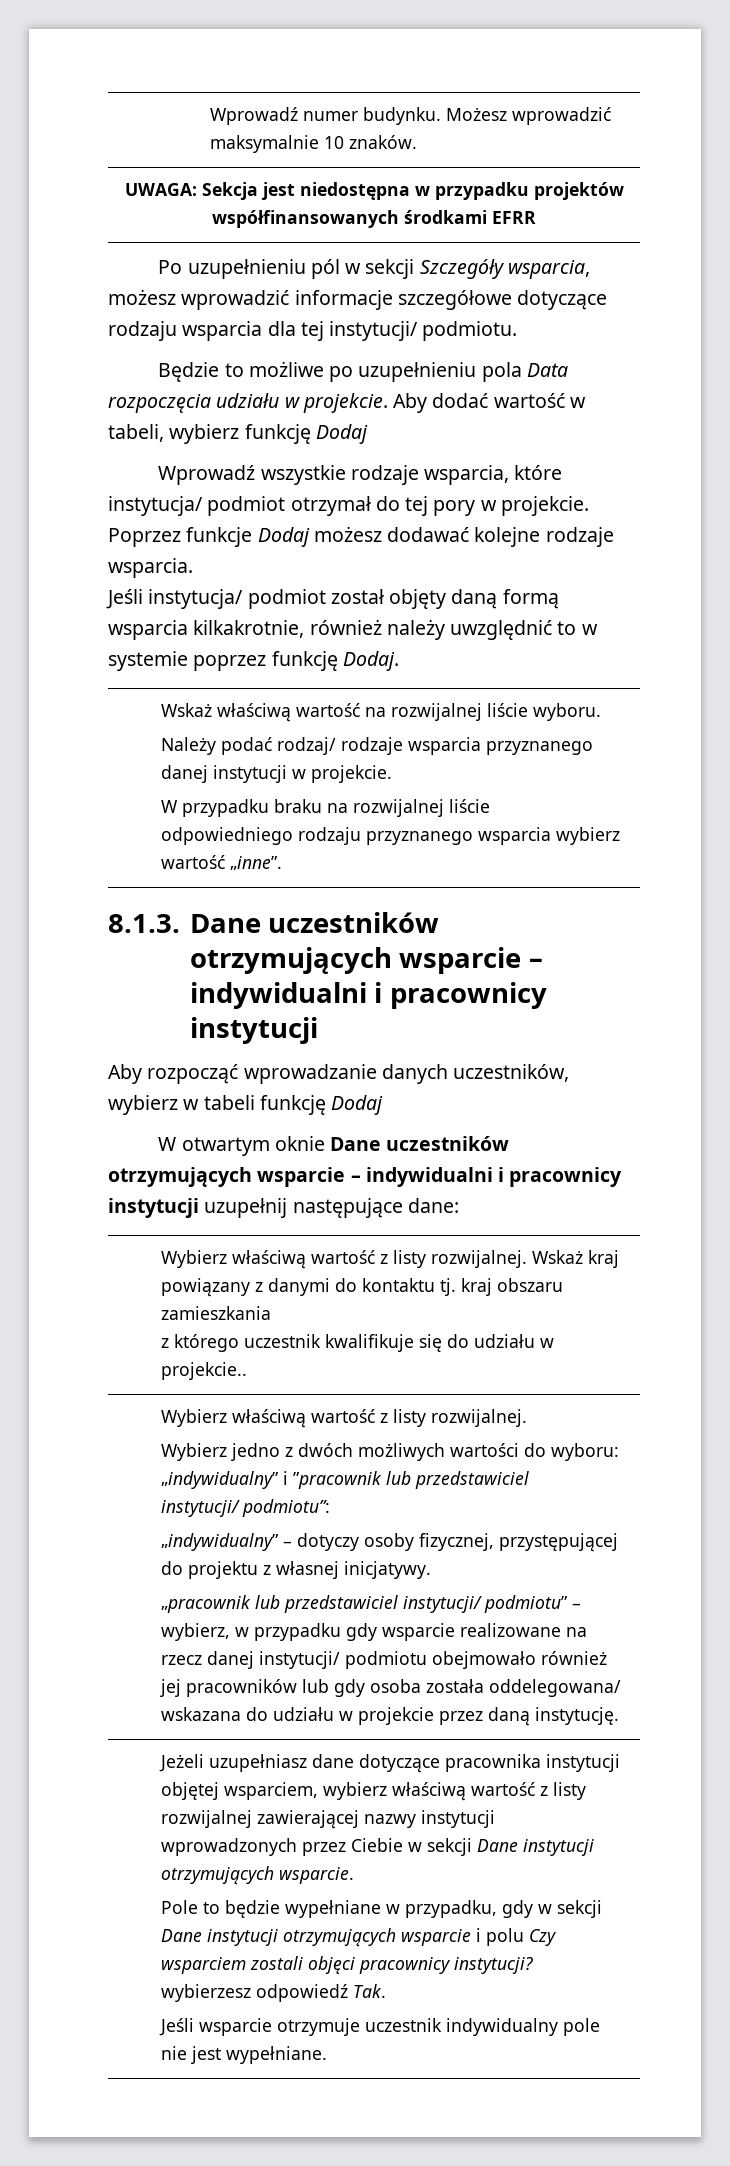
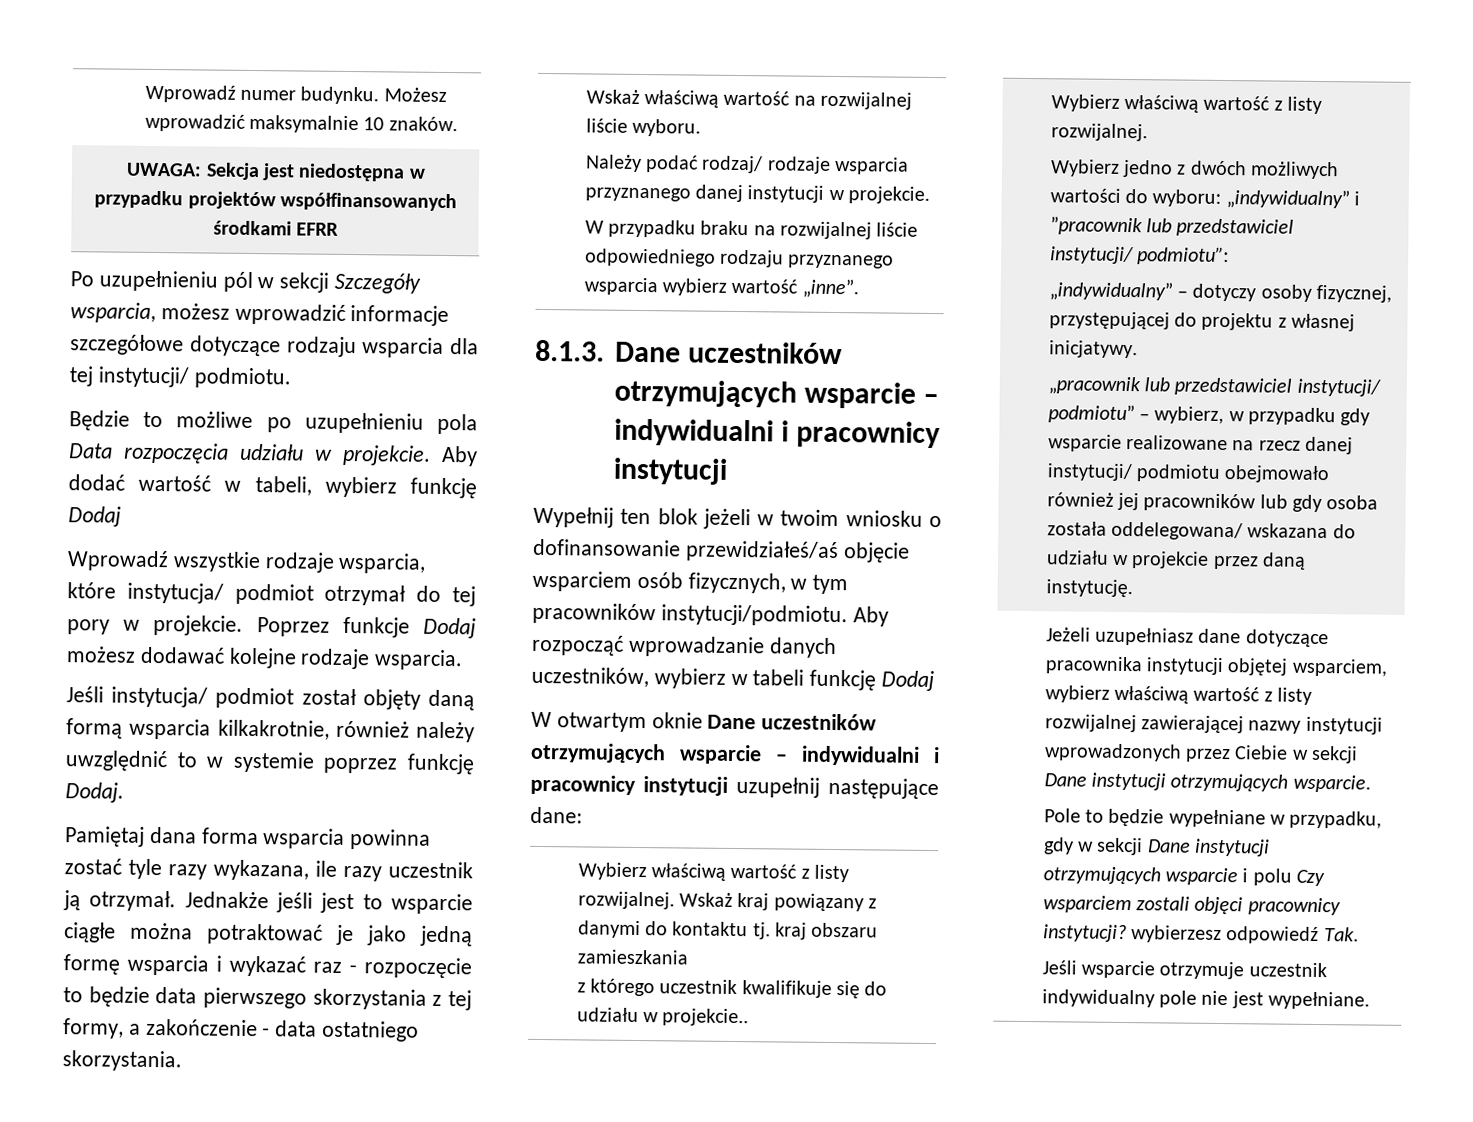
+ Pamiętaj dana forma wsparcia powinna zostać tyle razy wykazana, ile razy uczestnik ją otrzymał. Jednakże jeśli jest to wsparcie ciągłe można potraktować je jako jedną formę wsparcia i wykazać raz - rozpoczęcie to będzie data pierwszego skorzystania z tej formy, a zakończenie - data ostatniego skorzystania.
+ Wypełnij ten blok jeżeli w twoim wniosku o dofinansowanie przewidziałeś/aś objęcie wsparciem osób fizycznych, w tym pracowników instytucji/podmiotu.

